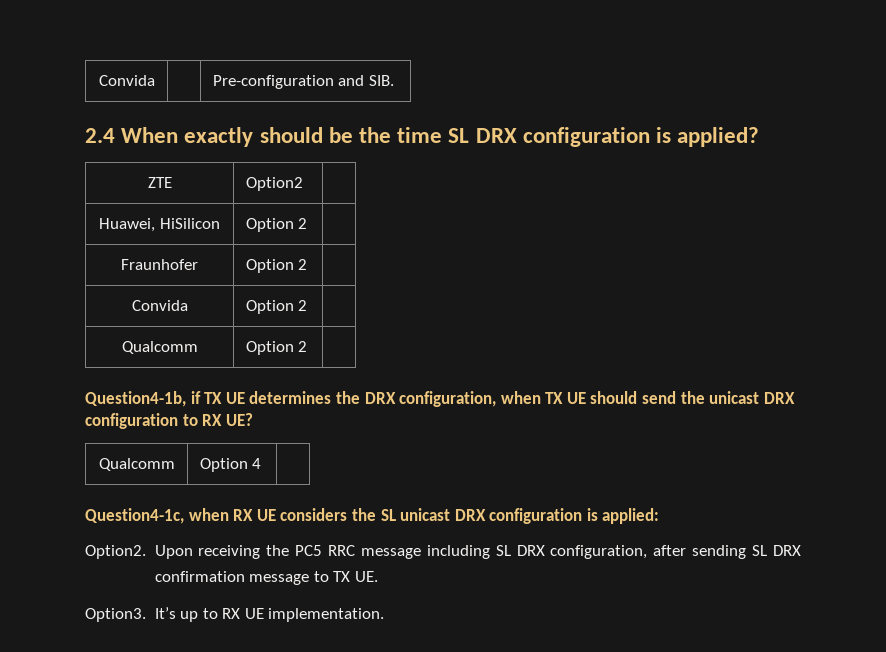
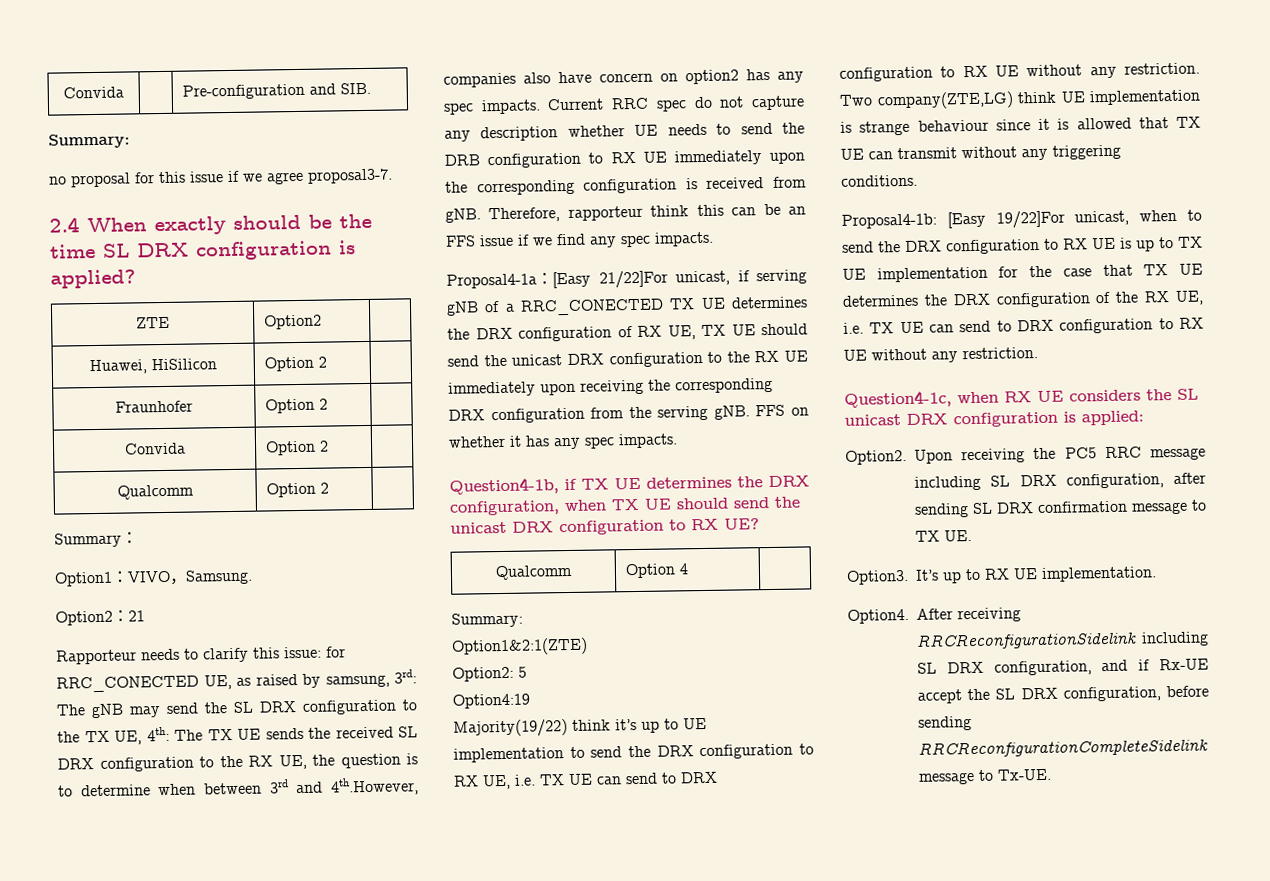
  Convida | | Pre-configuration and SIB.
+ Summary:
+ no proposal for this issue if we agree proposal3-7.
+ Summary：
+ Option1：VIVO，Samsung.
+ Option2：21
+ Rapporteur needs to clarify this issue: for RRC_CONECTED UE, as raised by samsung, 3rd: The gNB may send the SL DRX configuration to the TX UE, 4th: The TX UE sends the received SL DRX configuration to the RX UE, the question is to determine when between 3rd and 4th.However, companies also have concern on option2 has any spec impacts. Current RRC spec do not capture any description whether UE needs to send the DRB configuration to RX UE immediately upon the corresponding configuration is received from gNB. Therefore, rapporteur think this can be an FFS issue if we find any spec impacts.
+ Proposal4-1a：[Easy 21/22]For unicast, if serving gNB of a RRC_CONECTED TX UE determines the DRX configuration of RX UE, TX UE should send the unicast DRX configuration to the RX UE immediately upon receiving the corresponding DRX configuration from the serving gNB. FFS on whether it has any spec impacts.
  Qualcomm | Option 4 |
+ Summary:
+ Option1&2:1(ZTE)
+ Option2: 5
+ Option4:19
+ Majority(19/22) think it’s up to UE implementation to send the DRX configuration to RX UE, i.e. TX UE can send to DRX configuration to RX UE without any restriction. Two company(ZTE,LG) think UE implementation is strange behaviour since it is allowed that TX UE can transmit without any triggering conditions.
+ Proposal4-1b: [Easy 19/22]For unicast, when to send the DRX configuration to RX UE is up to TX UE implementation for the case that TX UE determines the DRX configuration of the RX UE, i.e. TX UE can send to DRX configuration to RX UE without any restriction.
+ Option4. After receiving RRCReconfigurationSidelink including SL DRX configuration, and if Rx-UE accept the SL DRX configuration, before sending RRCReconfigurationCompleteSidelink message to Tx-UE.

